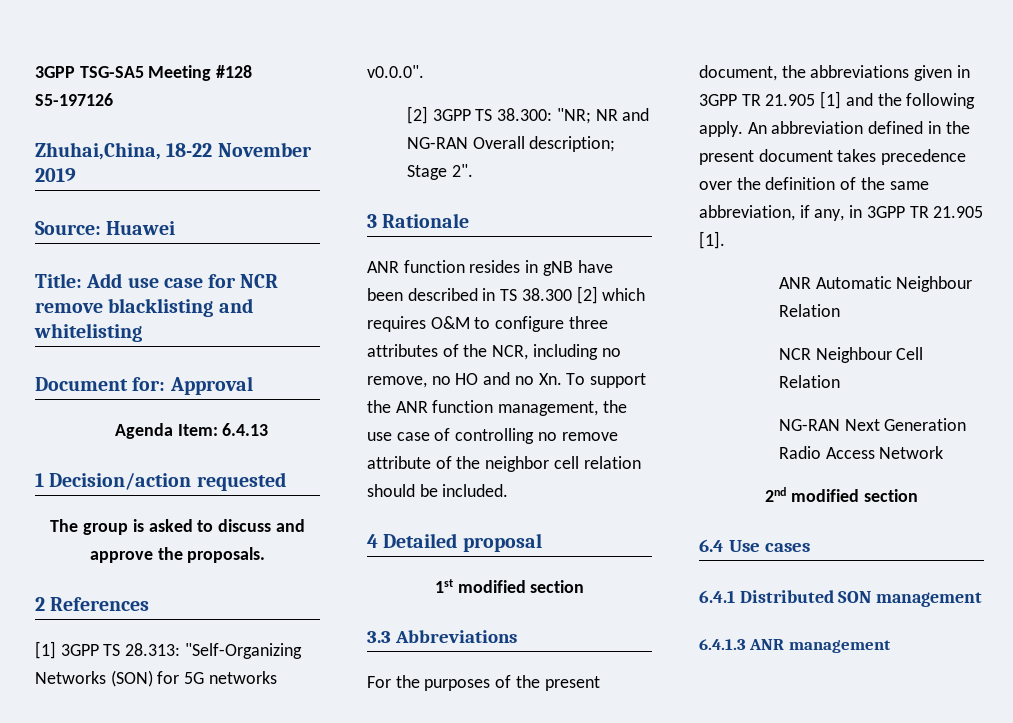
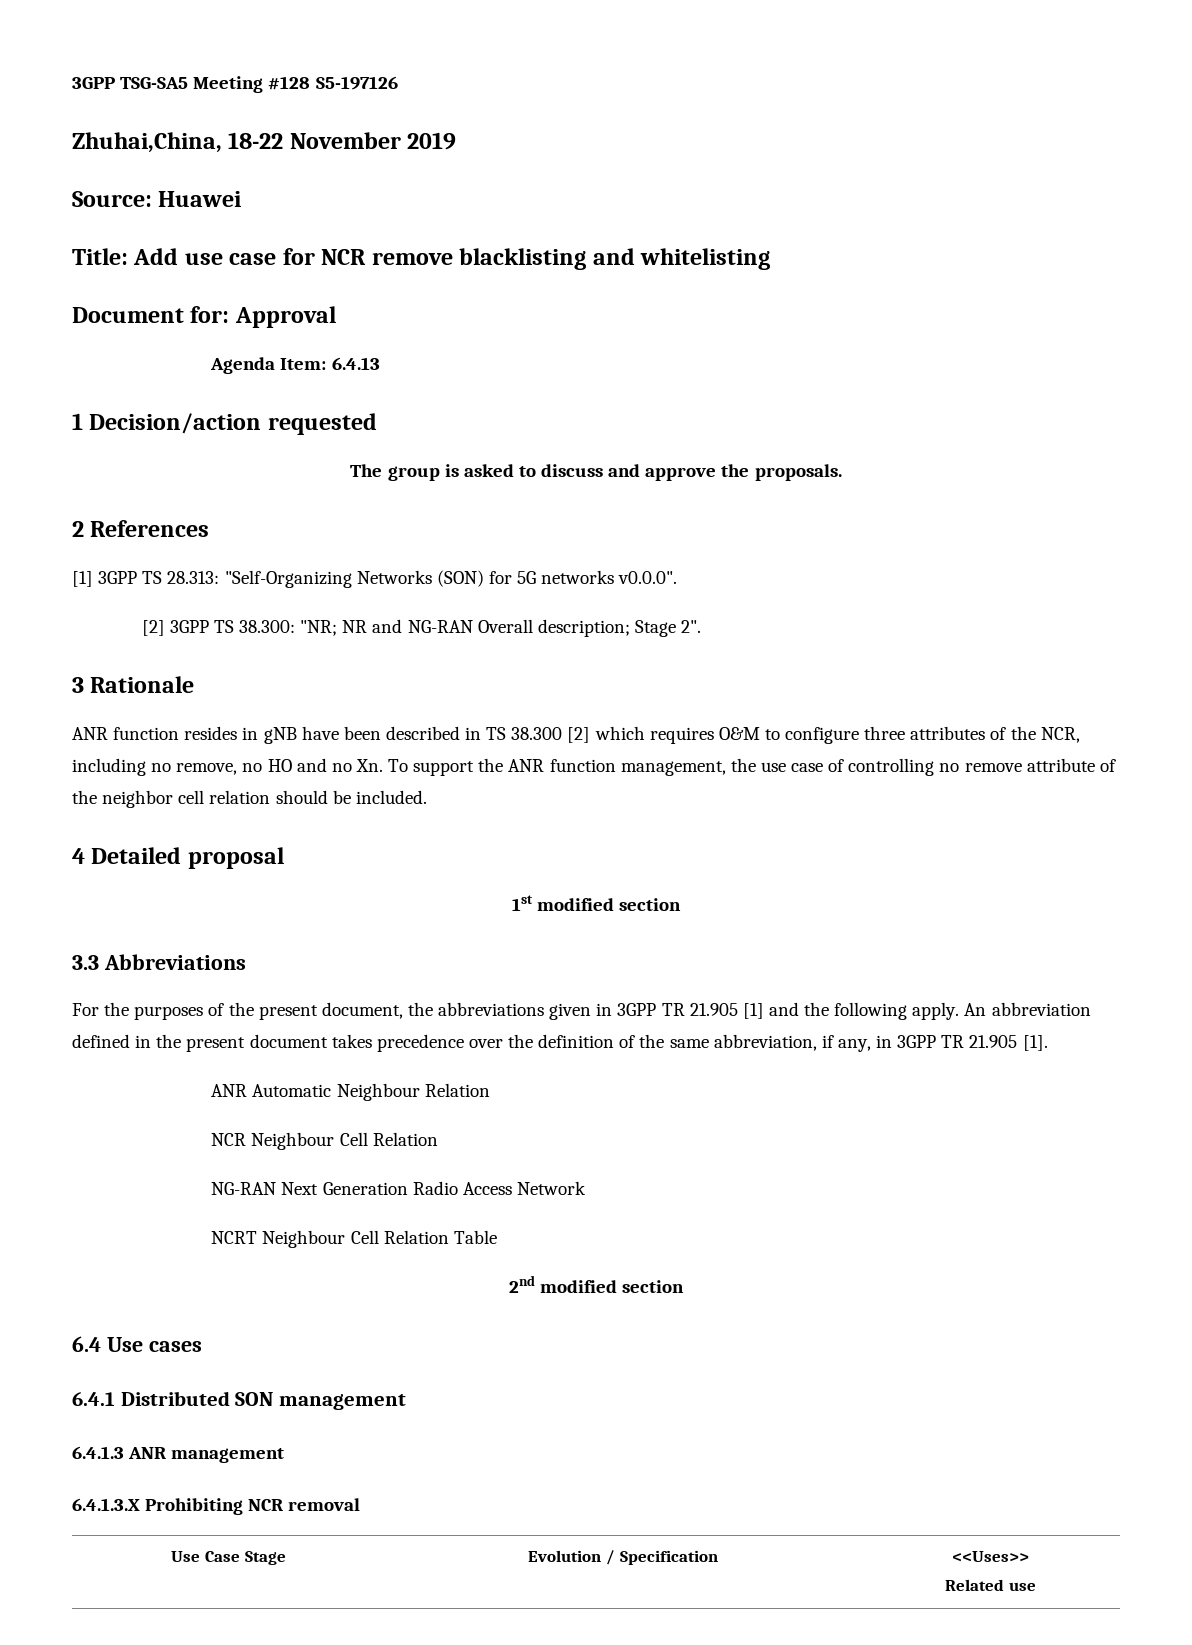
+ NCRT Neighbour Cell Relation Table
+ 6.4.1.3.X Prohibiting NCR removal
+ Use Case Stage | Evolution / Specification | <<Uses>>
+ Related use

